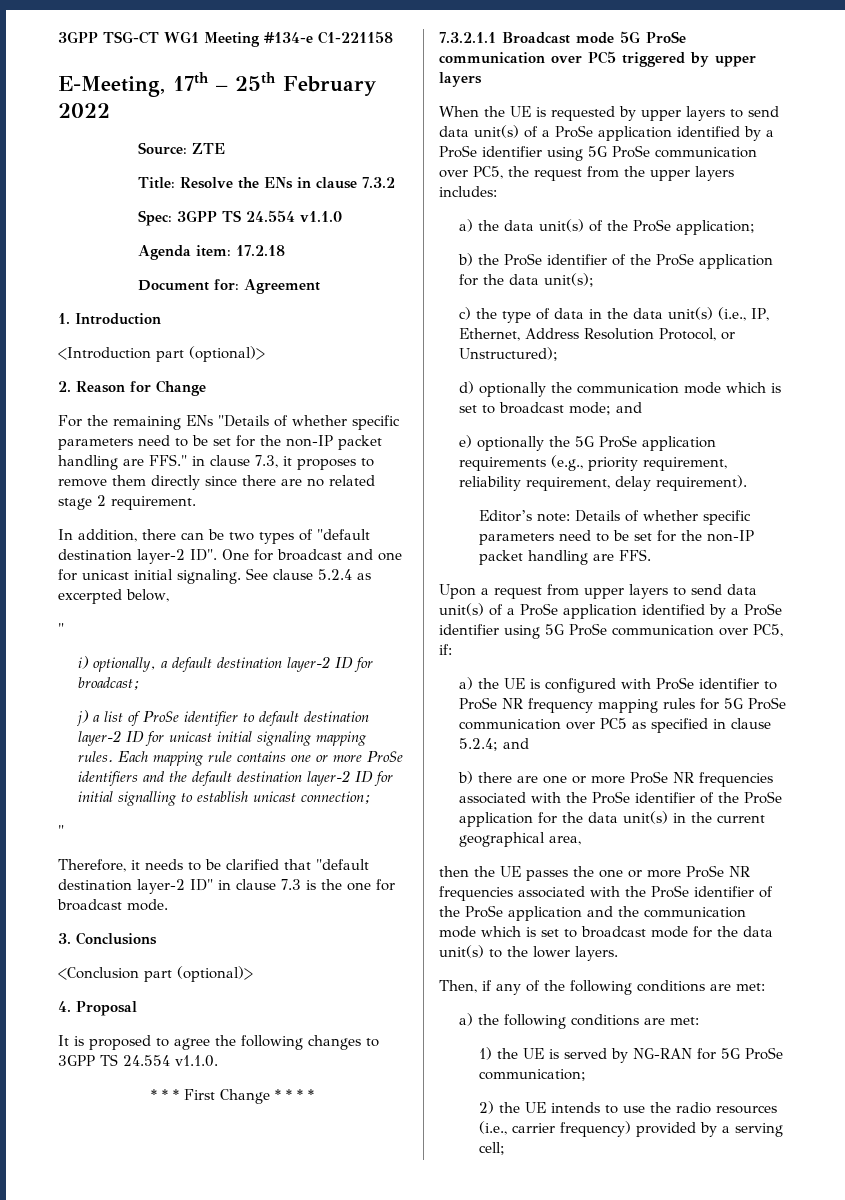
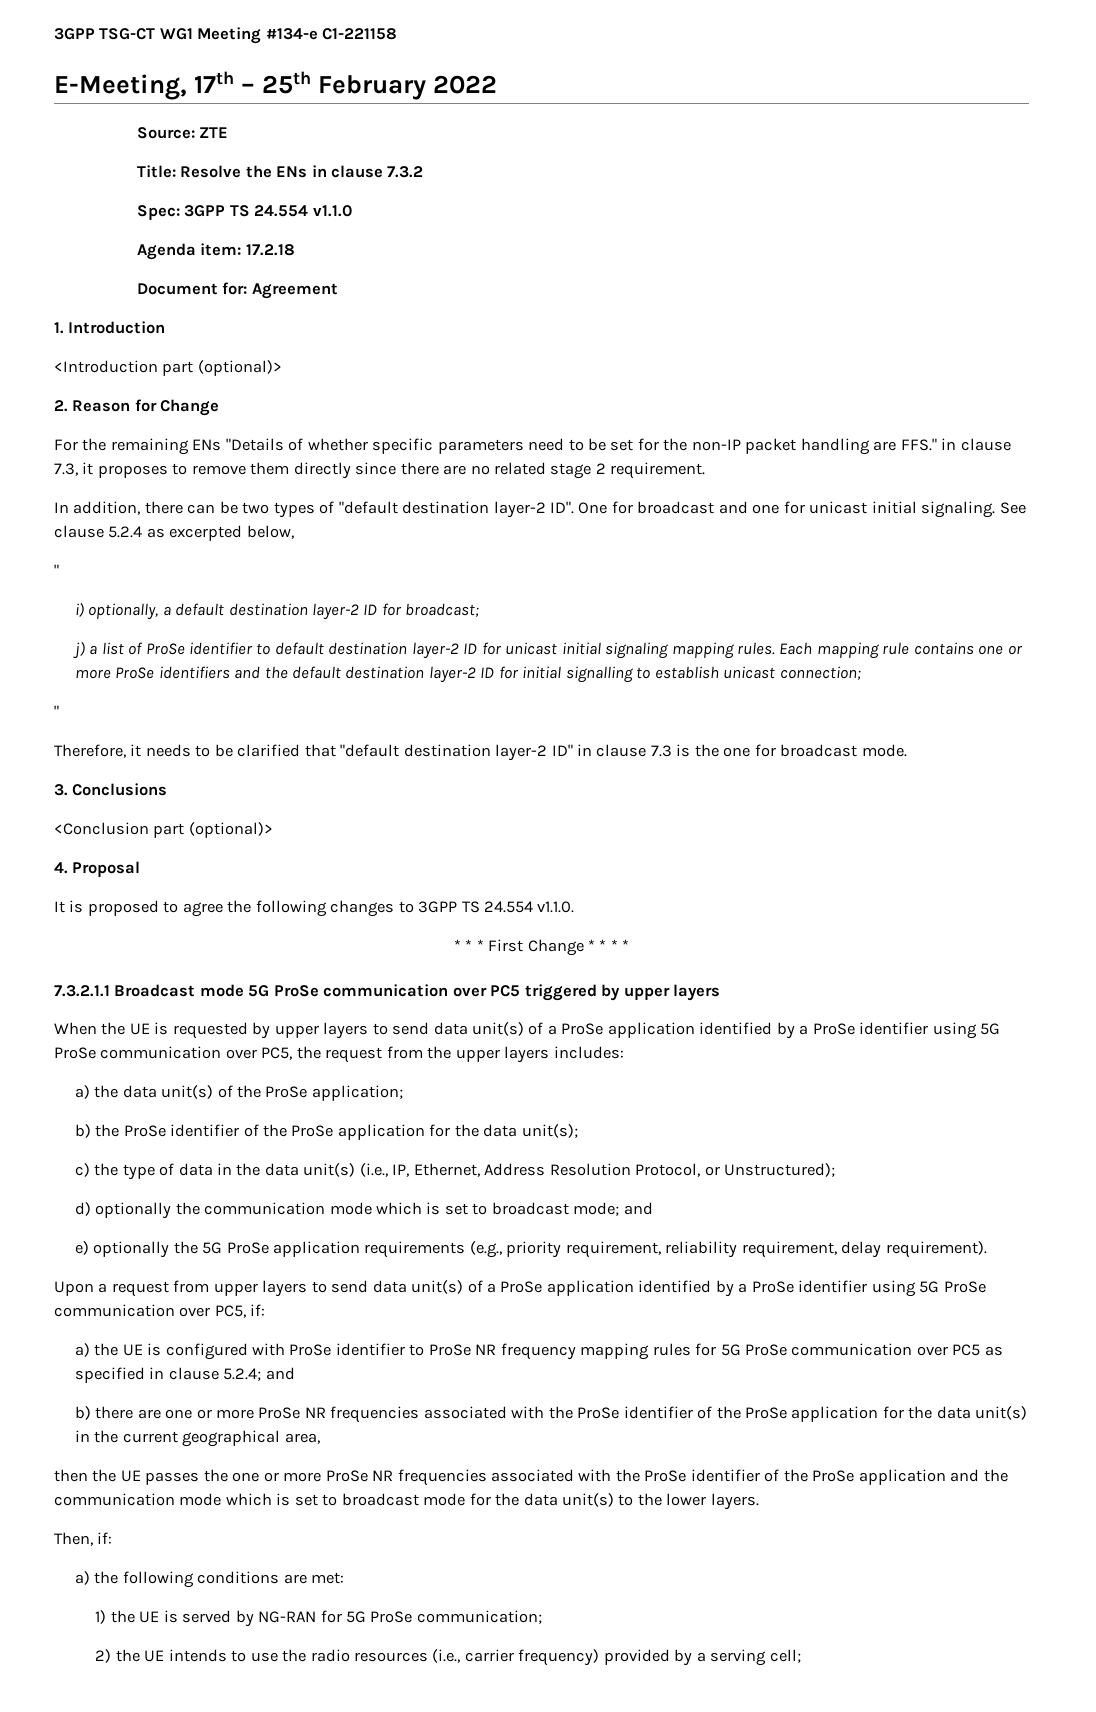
- Editor’s note: Details of whether specific parameters need to be set for the non-IP packet handling are FFS.
- Then, if any of the following conditions are met:
+ Then, if:

